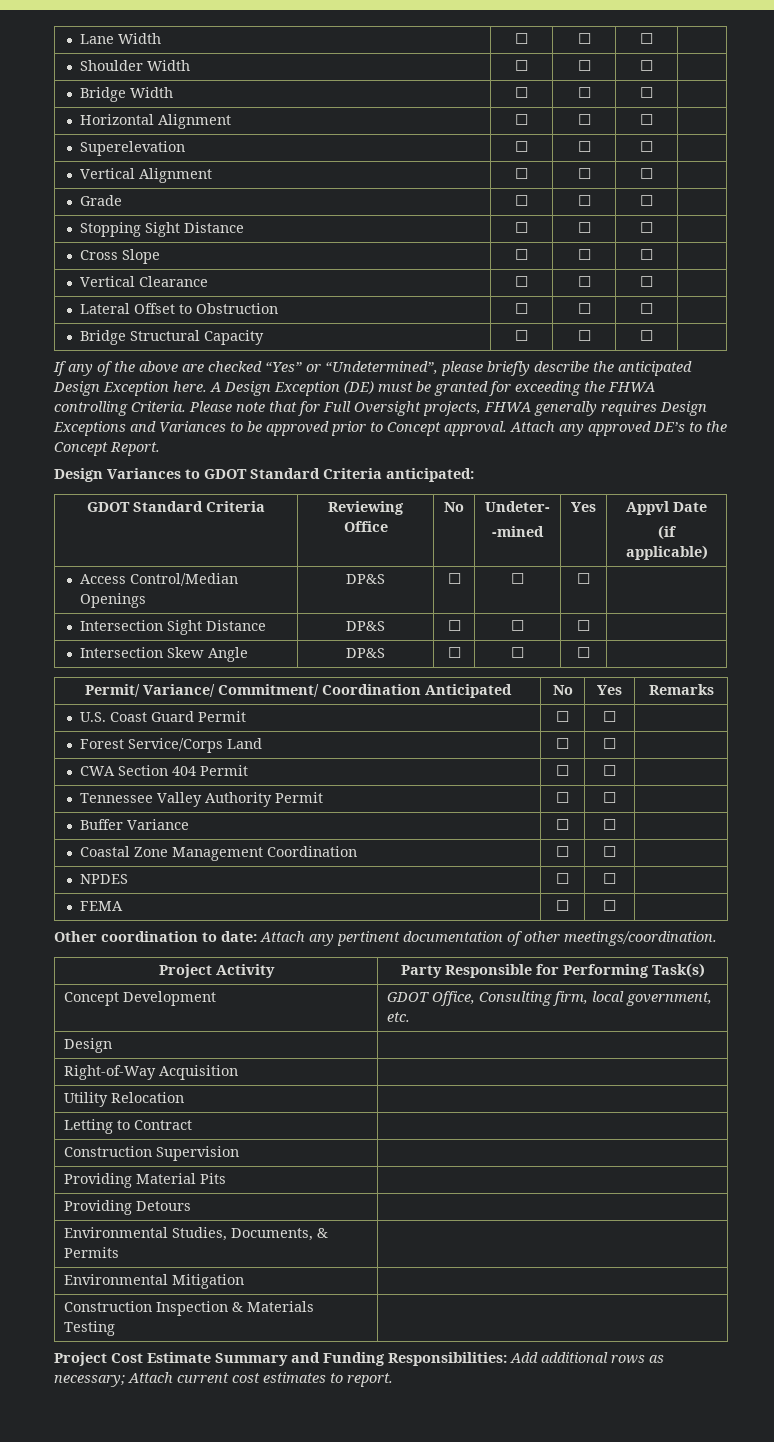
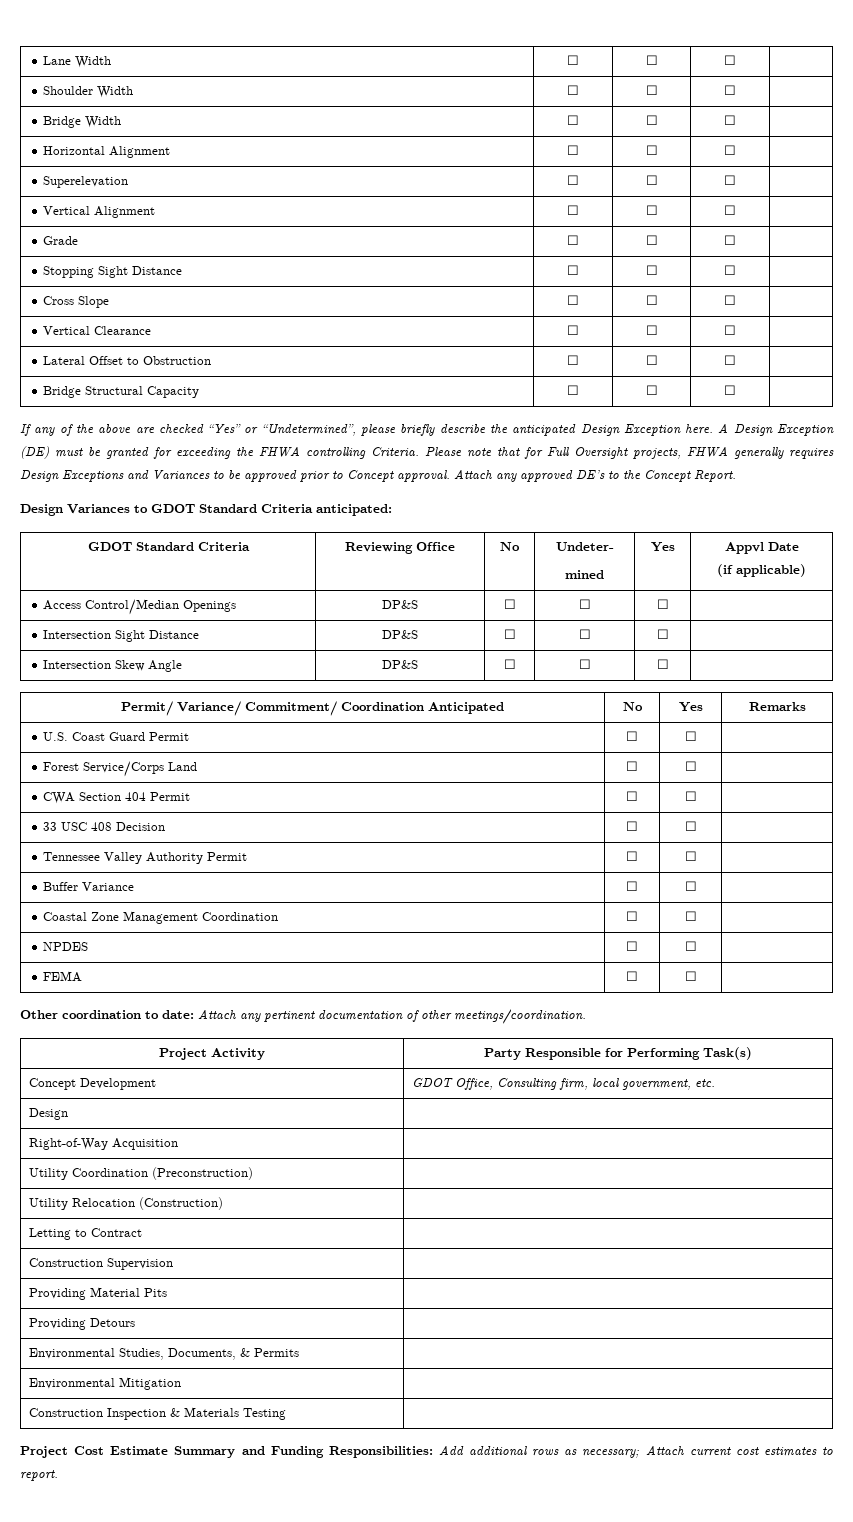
  GDOT Standard Criteria | Reviewing Office | No | Undeter-
- -mined | Yes | Appvl Date
+ mined | Yes | Appvl Date
+ 33 USC 408 Decision | ☐ | ☐ |
+ Utility Coordination (Preconstruction) |
- Utility Relocation |
+ Utility Relocation (Construction) |

